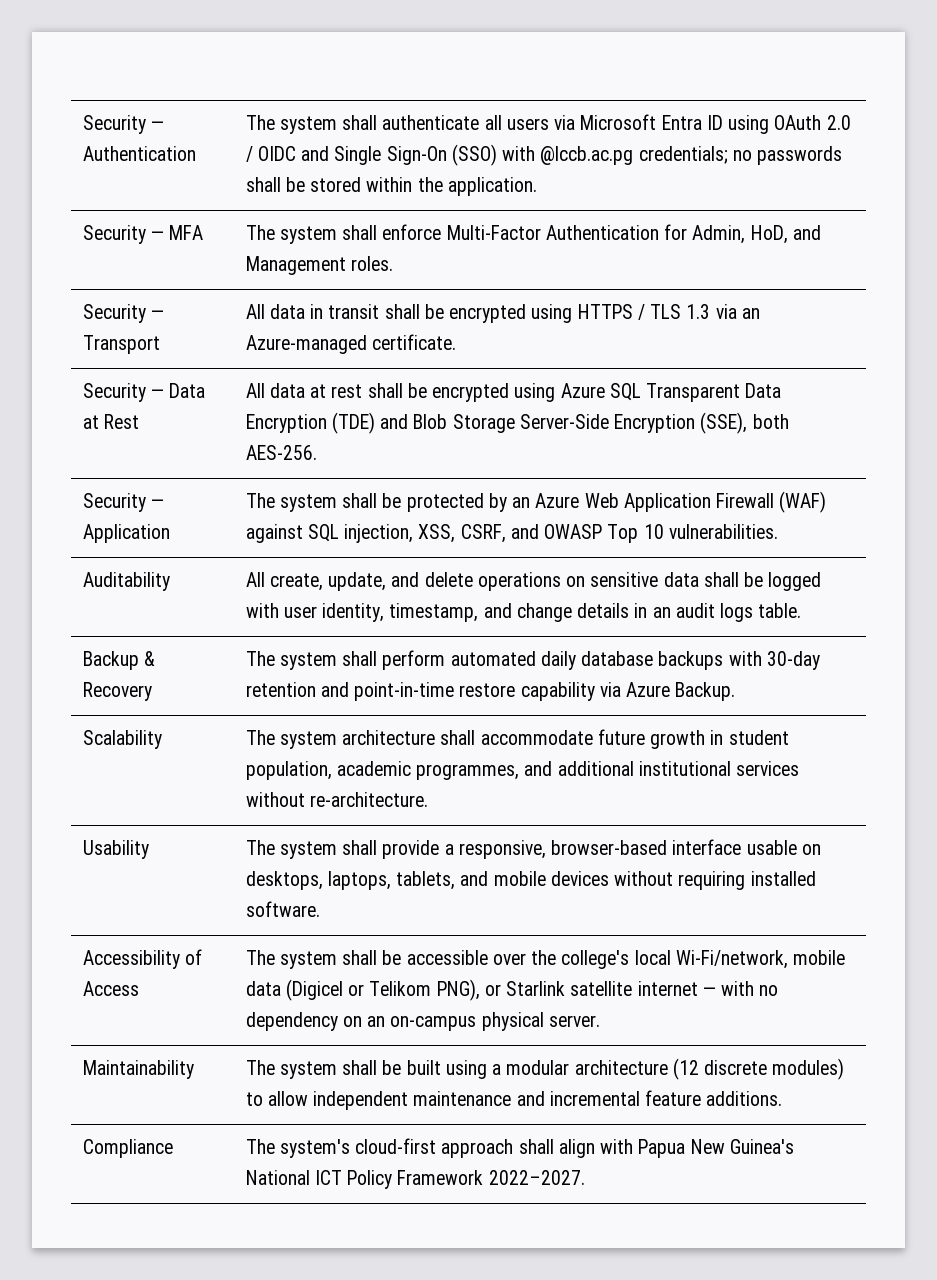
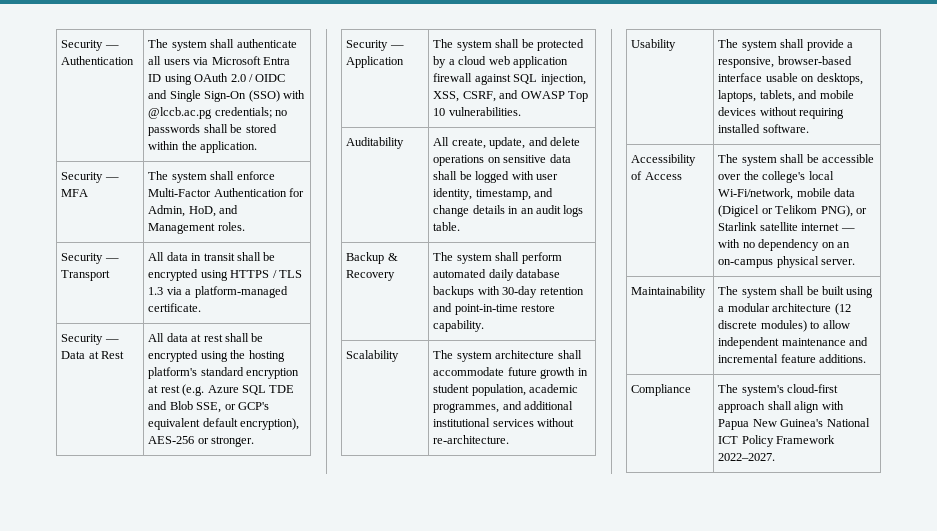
- Security — Transport | All data in transit shall be encrypted using HTTPS / TLS 1.3 via an Azure-managed certificate.
+ Security — Transport | All data in transit shall be encrypted using HTTPS / TLS 1.3 via a platform-managed certificate.
- Security — Data at Rest | All data at rest shall be encrypted using Azure SQL Transparent Data Encryption (TDE) and Blob Storage Server-Side Encryption (SSE), both AES-256.
+ Security — Data at Rest | All data at rest shall be encrypted using the hosting platform's standard encryption at rest (e.g. Azure SQL TDE and Blob SSE, or GCP's equivalent default encryption), AES-256 or stronger.
- Security — Application | The system shall be protected by an Azure Web Application Firewall (WAF) against SQL injection, XSS, CSRF, and OWASP Top 10 vulnerabilities.
+ Security — Application | The system shall be protected by a cloud web application firewall against SQL injection, XSS, CSRF, and OWASP Top 10 vulnerabilities.
- Backup & Recovery | The system shall perform automated daily database backups with 30-day retention and point-in-time restore capability via Azure Backup.
+ Backup & Recovery | The system shall perform automated daily database backups with 30-day retention and point-in-time restore capability.

